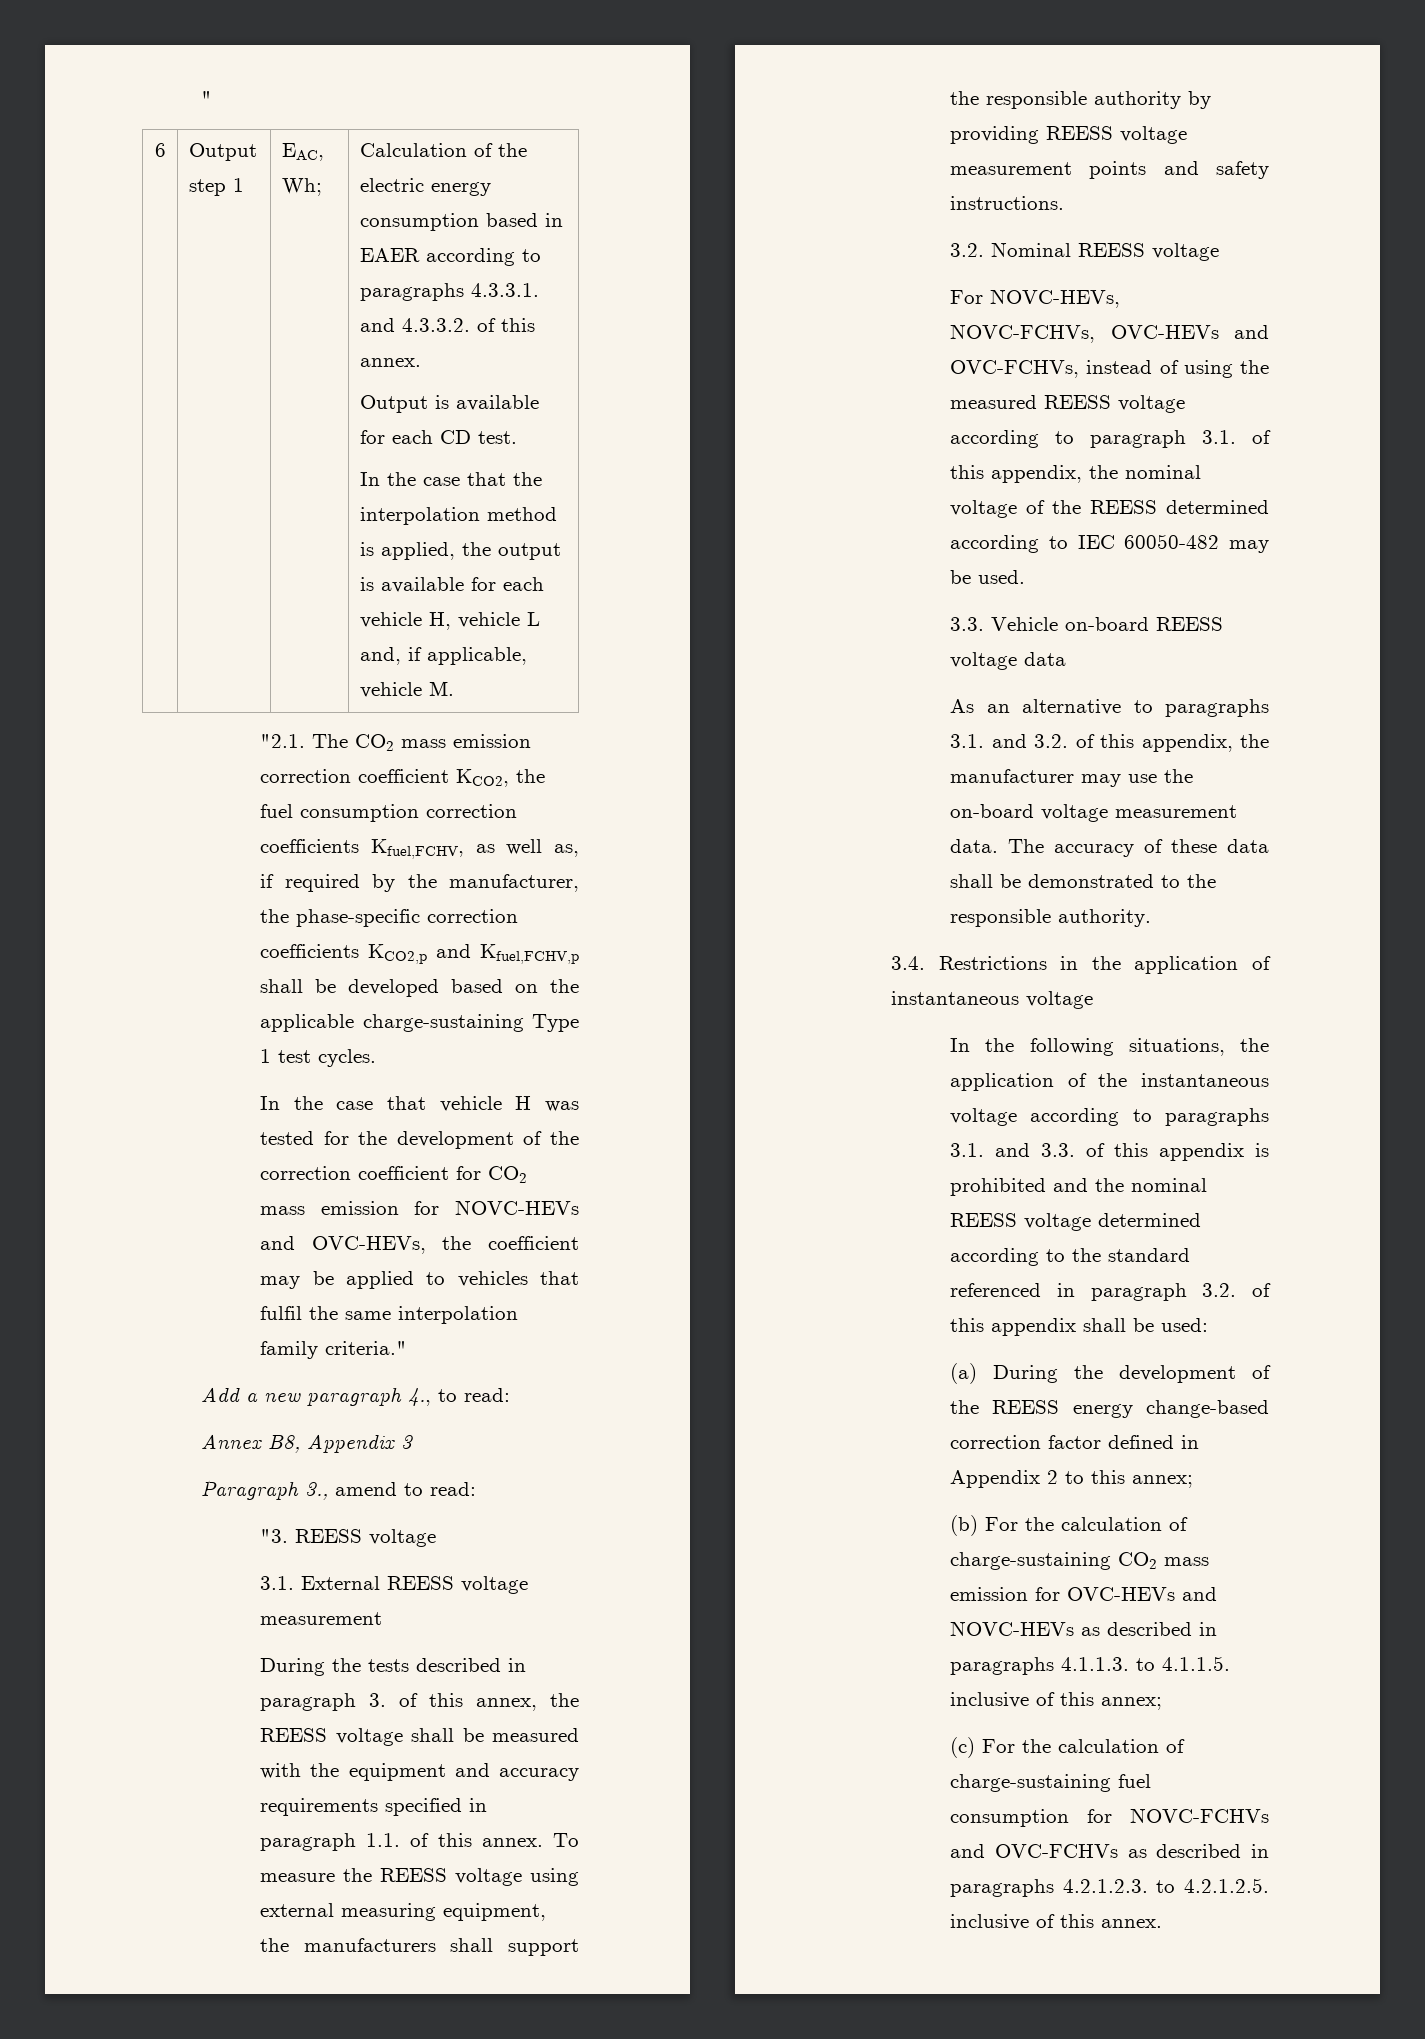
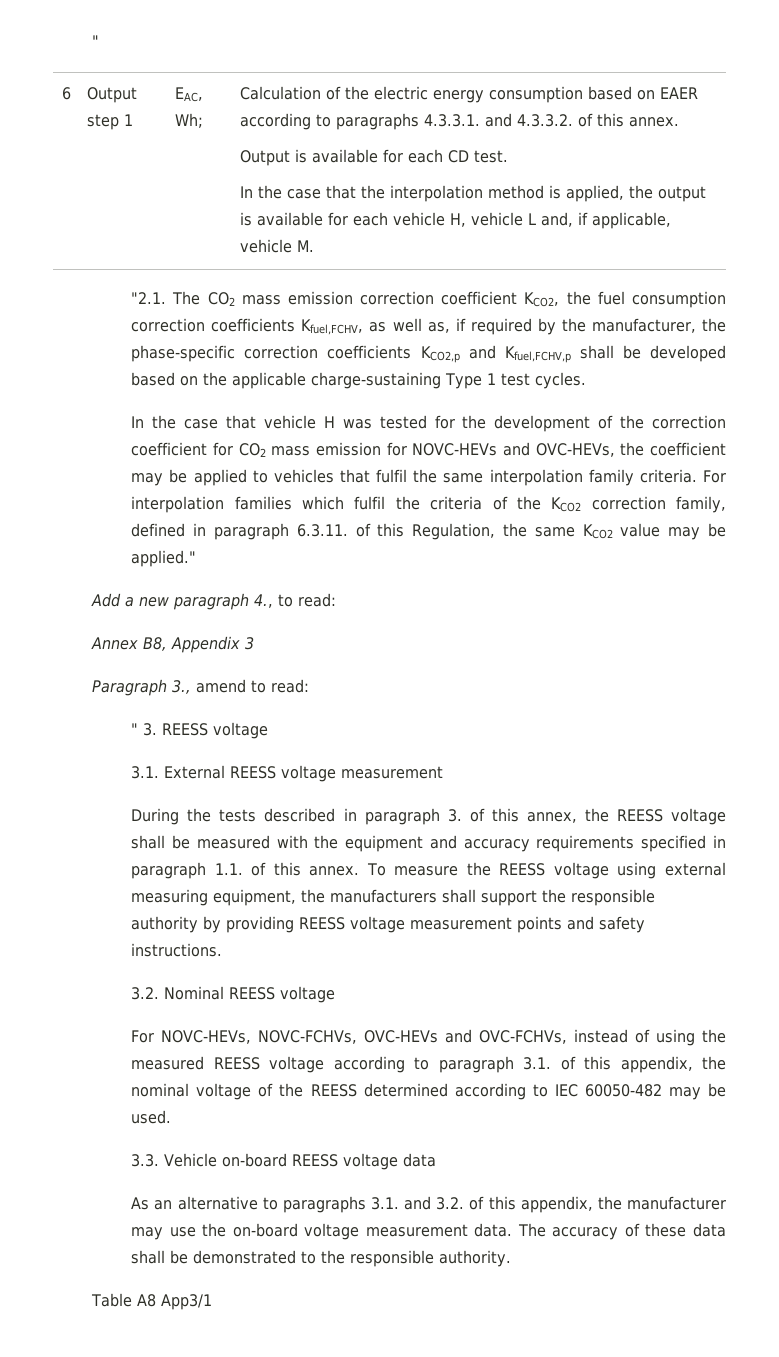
- Calculation of the electric energy consumption based in EAER according to paragraphs 4.3.3.1. and 4.3.3.2. of this annex.
+ Calculation of the electric energy consumption based on EAER according to paragraphs 4.3.3.1. and 4.3.3.2. of this annex.
- In the case that vehicle H was tested for the development of the correction coefficient for CO2 mass emission for NOVC-HEVs and OVC-HEVs, the coefficient may be applied to vehicles that fulfil the same interpolation family criteria."
+ In the case that vehicle H was tested for the development of the correction coefficient for CO2 mass emission for NOVC-HEVs and OVC-HEVs, the coefficient may be applied to vehicles that fulfil the same interpolation family criteria. For interpolation families which fulfil the criteria of the KCO2 correction family, defined in paragraph 6.3.11. of this Regulation, the same KCO2 value may be applied."
- "3. REESS voltage
+ " 3. REESS voltage
- 3.4. Restrictions in the application of instantaneous voltage
- In the following situations, the application of the instantaneous voltage according to paragraphs 3.1. and 3.3. of this appendix is prohibited and the nominal REESS voltage determined according to the standard referenced in paragraph 3.2. of this appendix shall be used:
- (a) During the development of the REESS energy change-based correction factor defined in Appendix 2 to this annex;
- (b) For the calculation of charge-sustaining CO2 mass emission for OVC-HEVs and NOVC-HEVs as described in paragraphs 4.1.1.3. to 4.1.1.5. inclusive of this annex;
- (c) For the calculation of charge-sustaining fuel consumption for NOVC-FCHVs and OVC-FCHVs as described in paragraphs 4.2.1.2.3. to 4.2.1.2.5. inclusive of this annex.
+ Table A8 App3/1

